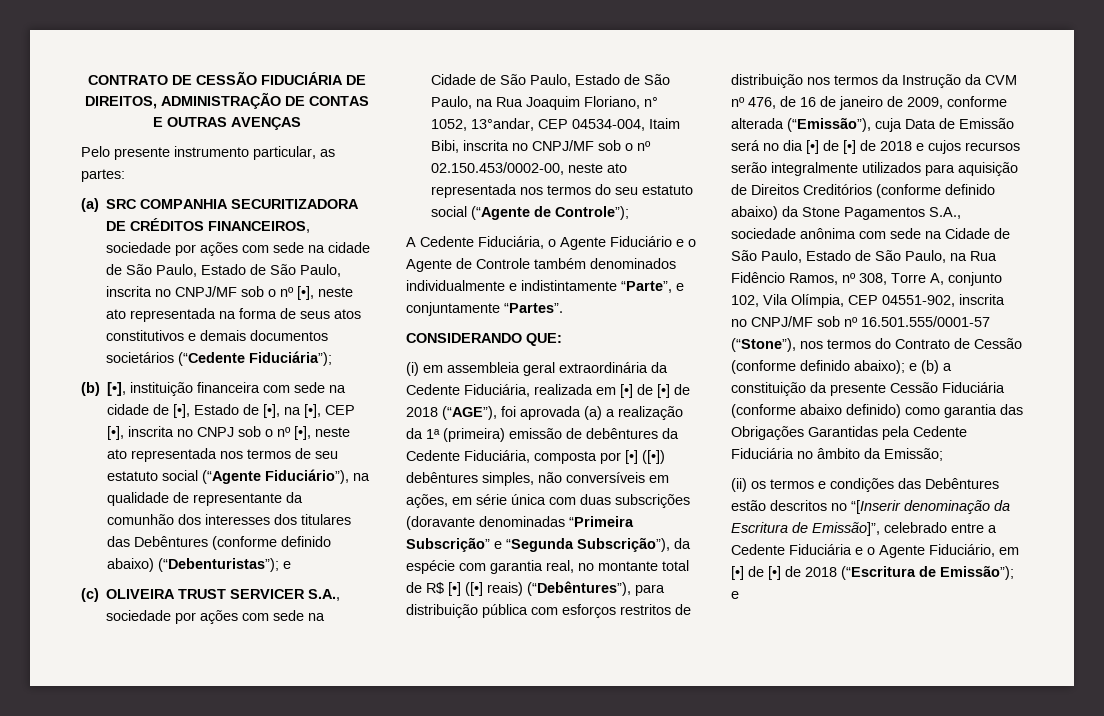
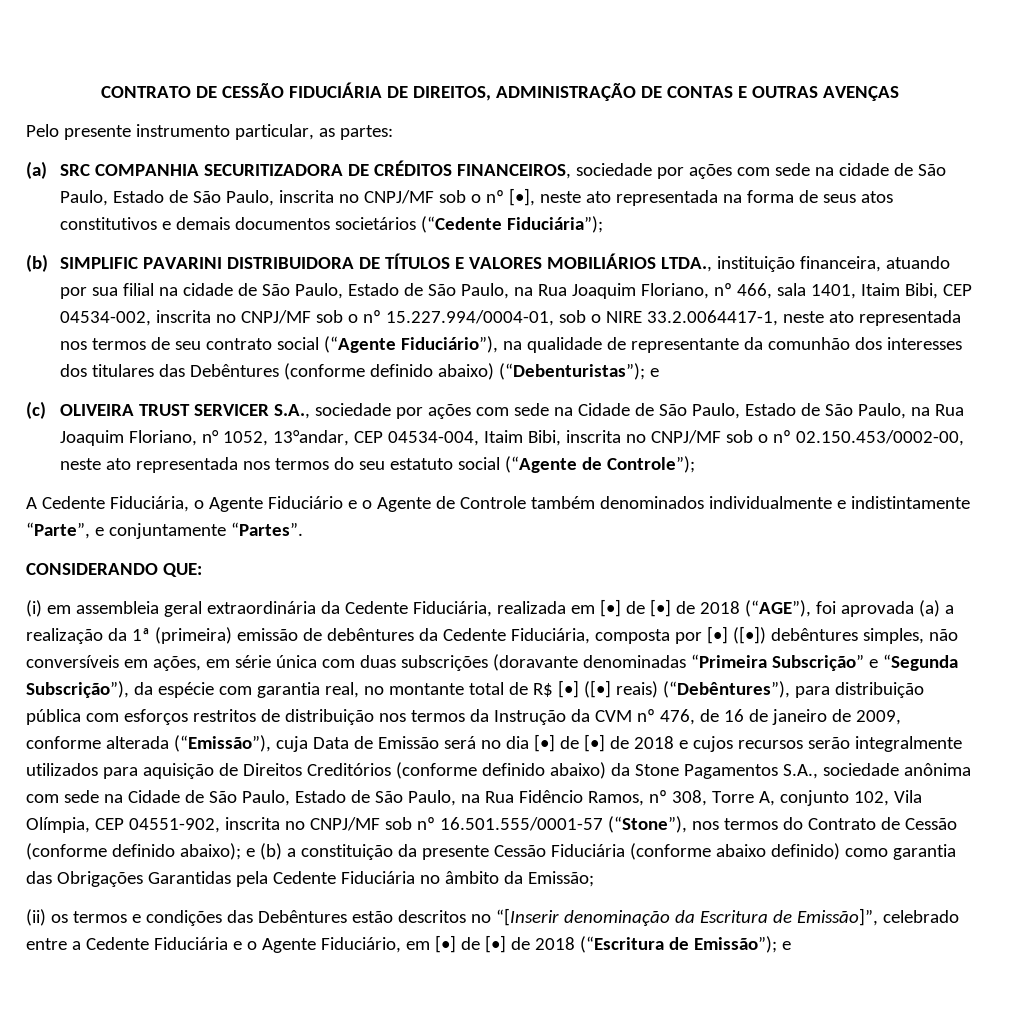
- (b) [•], instituição financeira com sede na cidade de [•], Estado de [•], na [•], CEP [•], inscrita no CNPJ sob o nº [•], neste ato representada nos termos de seu estatuto social (“Agente Fiduciário”), na qualidade de representante da comunhão dos interesses dos titulares das Debêntures (conforme definido abaixo) (“Debenturistas”); e
+ (b) SIMPLIFIC PAVARINI DISTRIBUIDORA DE TÍTULOS E VALORES MOBILIÁRIOS LTDA., instituição financeira, atuando por sua filial na cidade de São Paulo, Estado de São Paulo, na Rua Joaquim Floriano, nº 466, sala 1401, Itaim Bibi, CEP 04534-002, inscrita no CNPJ/MF sob o nº 15.227.994/0004-01, sob o NIRE 33.2.0064417-1, neste ato representada nos termos de seu contrato social (“Agente Fiduciário”), na qualidade de representante da comunhão dos interesses dos titulares das Debêntures (conforme definido abaixo) (“Debenturistas”); e

